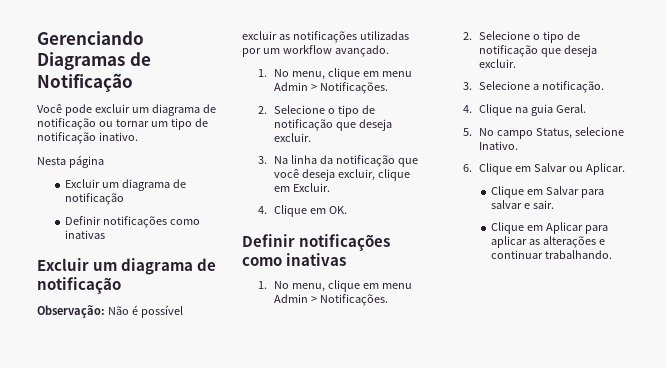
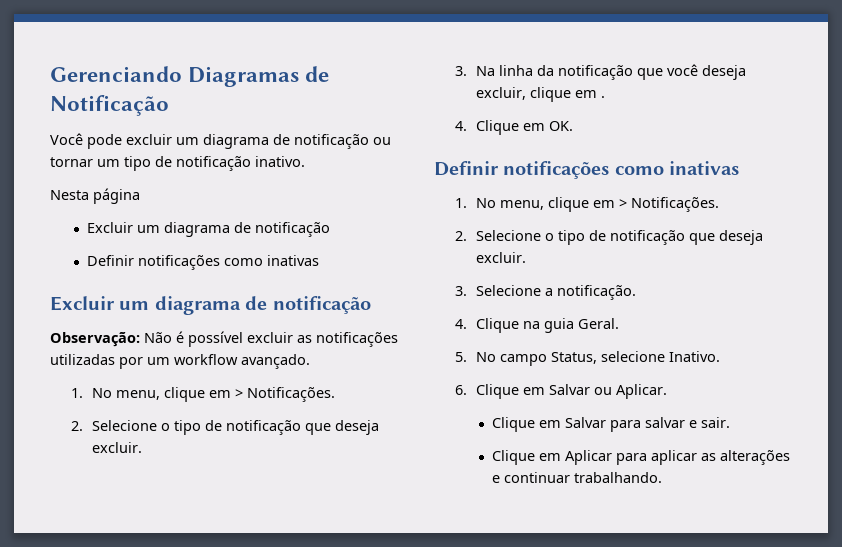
  Observação: Não é possível excluir as notificações utilizadas por um workflow avançado.
- 1. No menu, clique em menu Admin > Notificações.
+ 1. No menu, clique em > Notificações.
- 3. Na linha da notificação que você deseja excluir, clique em Excluir.
+ 3. Na linha da notificação que você deseja excluir, clique em .
  4. Clique em OK.
  Definir notificações como inativas
- 1. No menu, clique em menu Admin > Notificações.
+ 1. No menu, clique em > Notificações.

